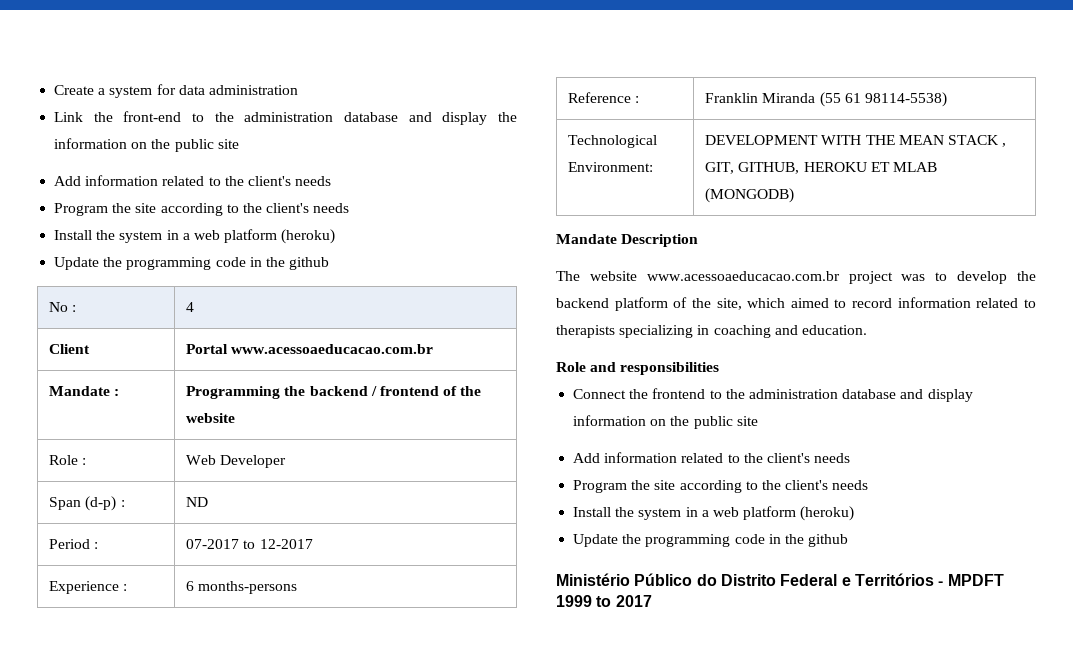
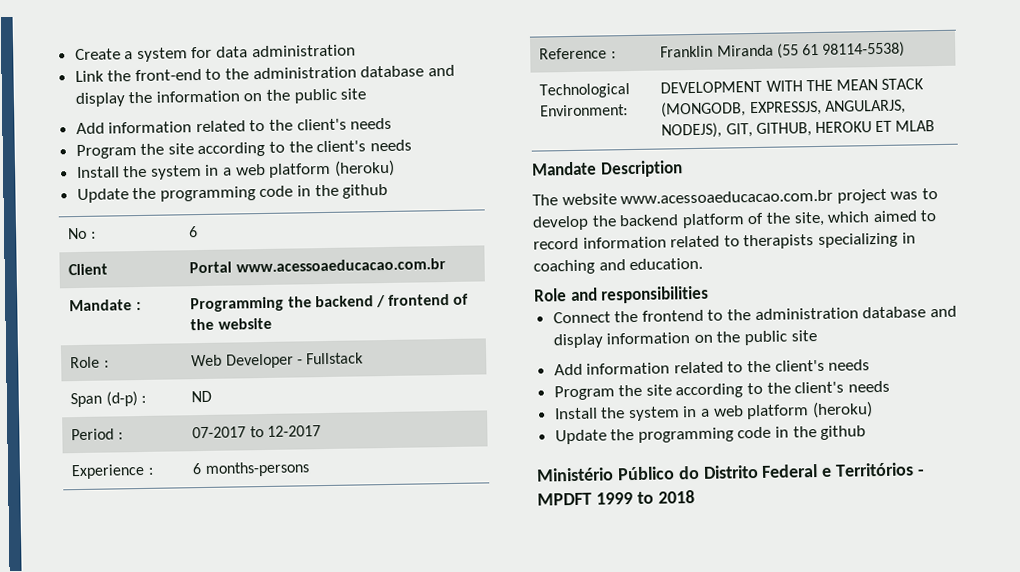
- No : | 4
+ No : | 6
- Role : | Web Developer
+ Role : | Web Developer - Fullstack
- Technological Environment: | DEVELOPMENT WITH THE MEAN STACK , GIT, GITHUB, HEROKU ET MLAB (MONGODB)
+ Technological Environment: | DEVELOPMENT WITH THE MEAN STACK (MONGODB, EXPRESSJS, ANGULARJS, NODEJS), GIT, GITHUB, HEROKU ET MLAB
- Ministério Público do Distrito Federal e Territórios - MPDFT 1999 to 2017
+ Ministério Público do Distrito Federal e Territórios - MPDFT 1999 to 2018

